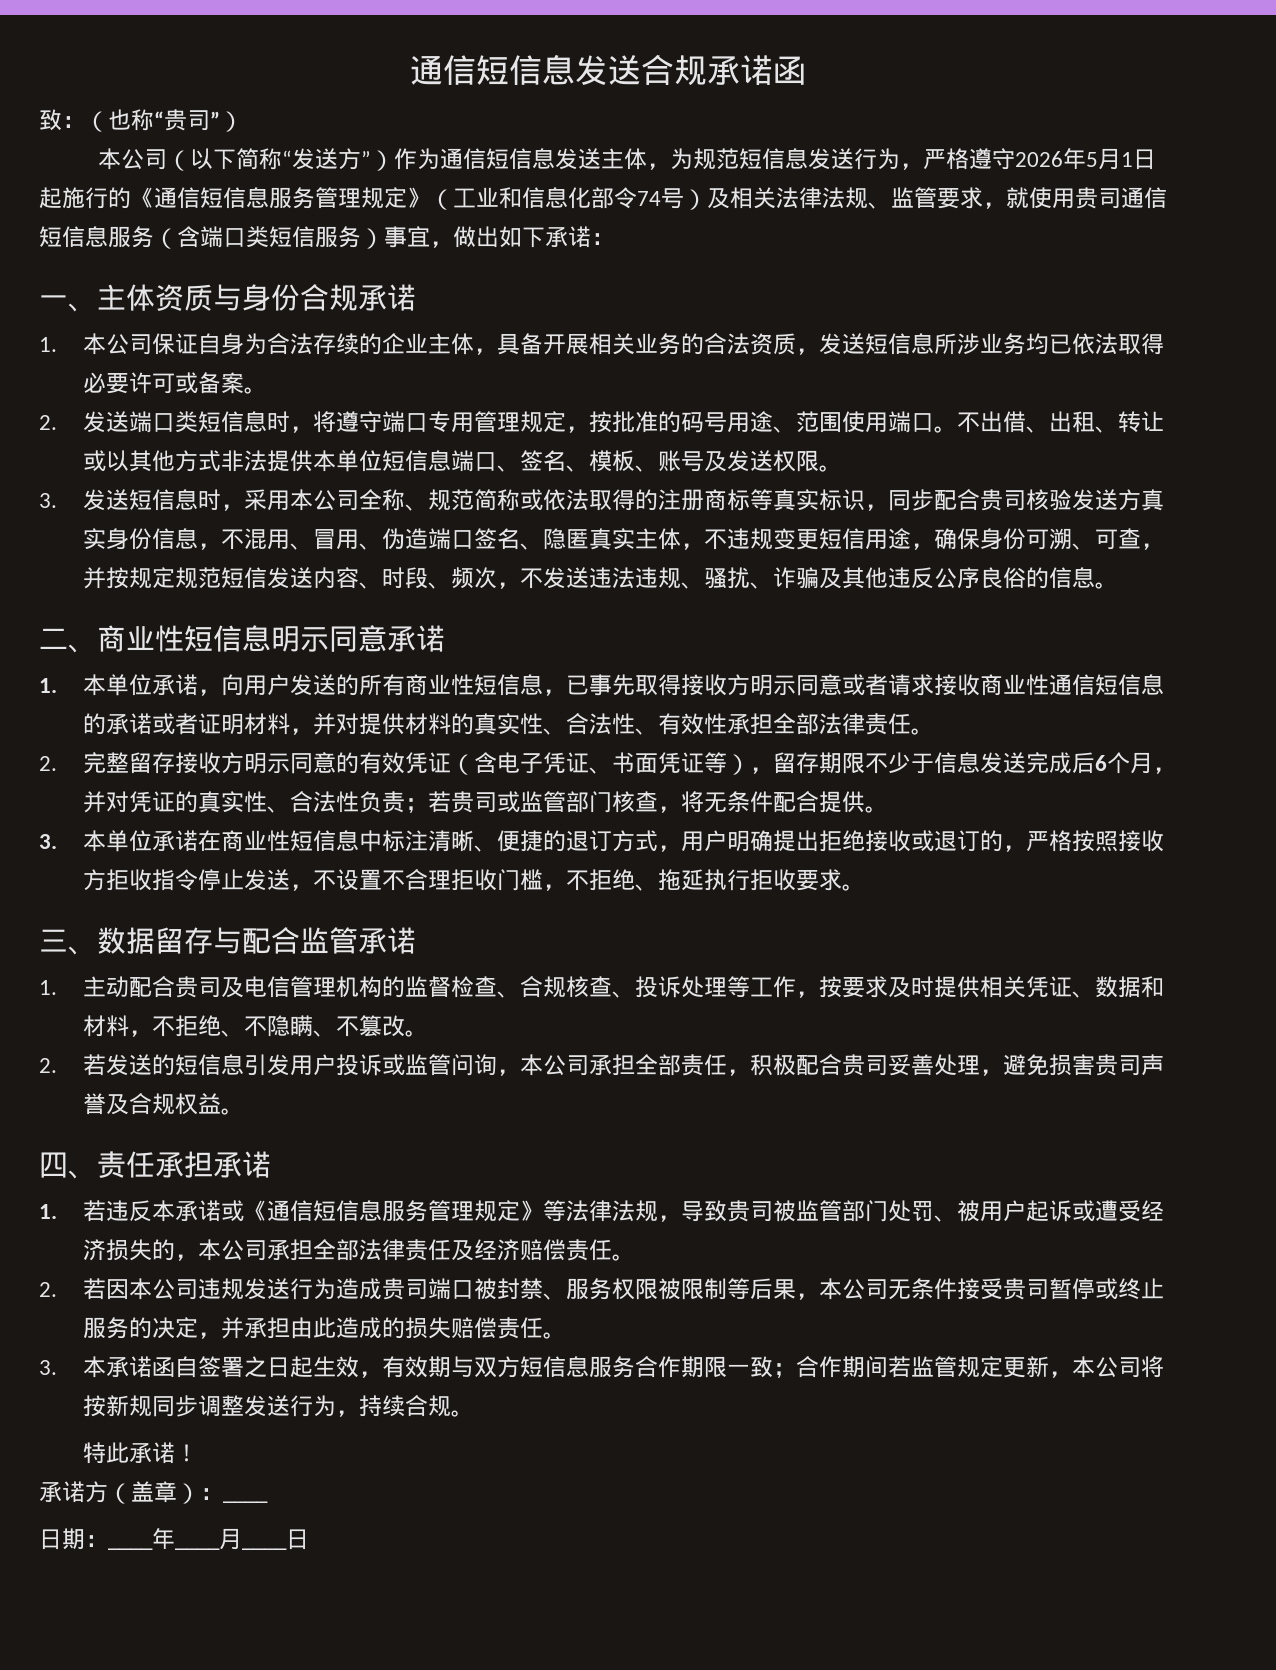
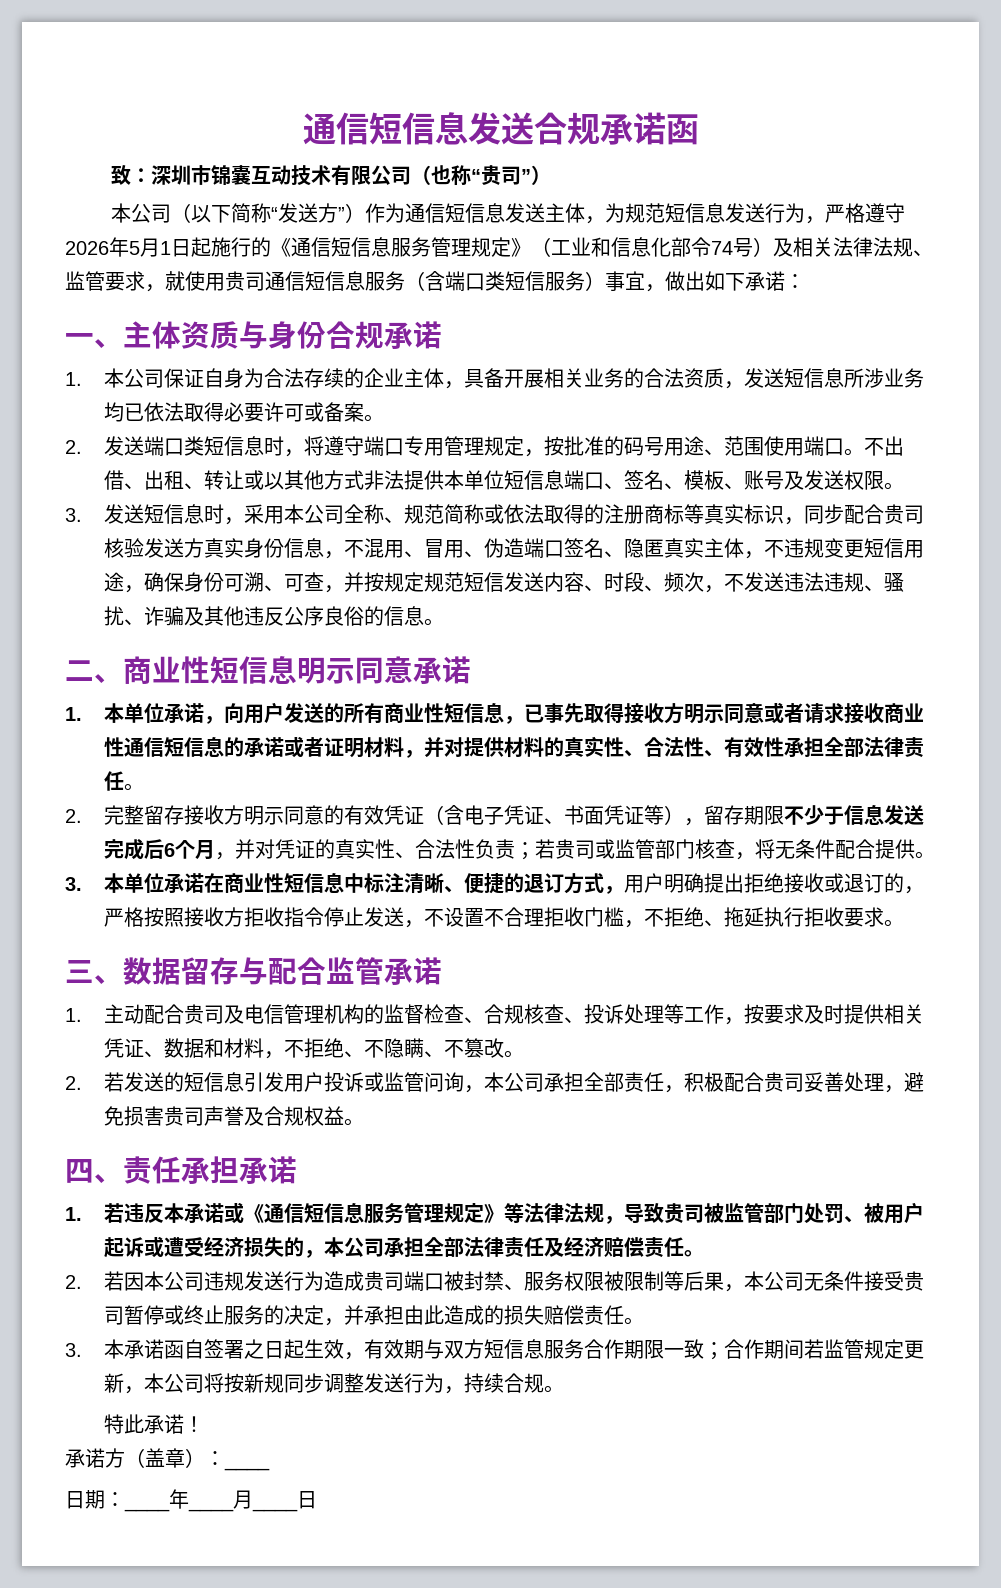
- 致：（也称“贵司”）
+ 致：深圳市锦囊互动技术有限公司（也称“贵司”）

